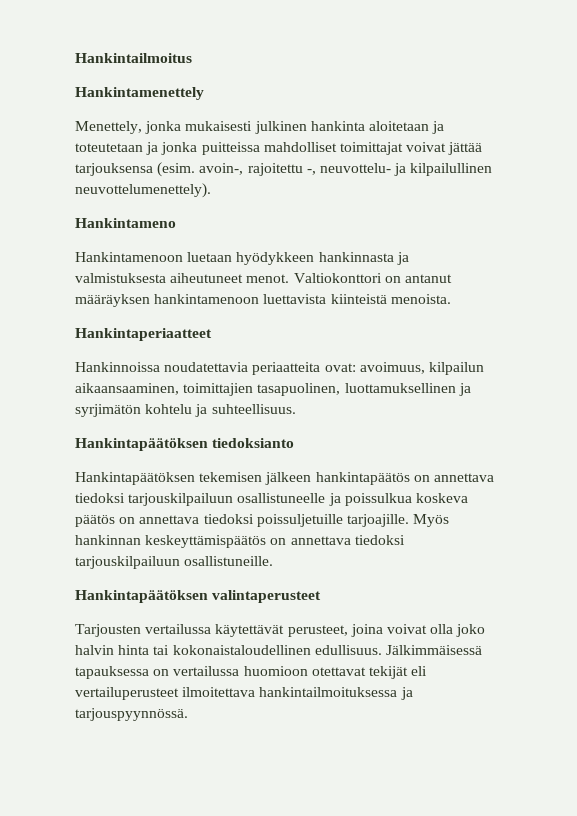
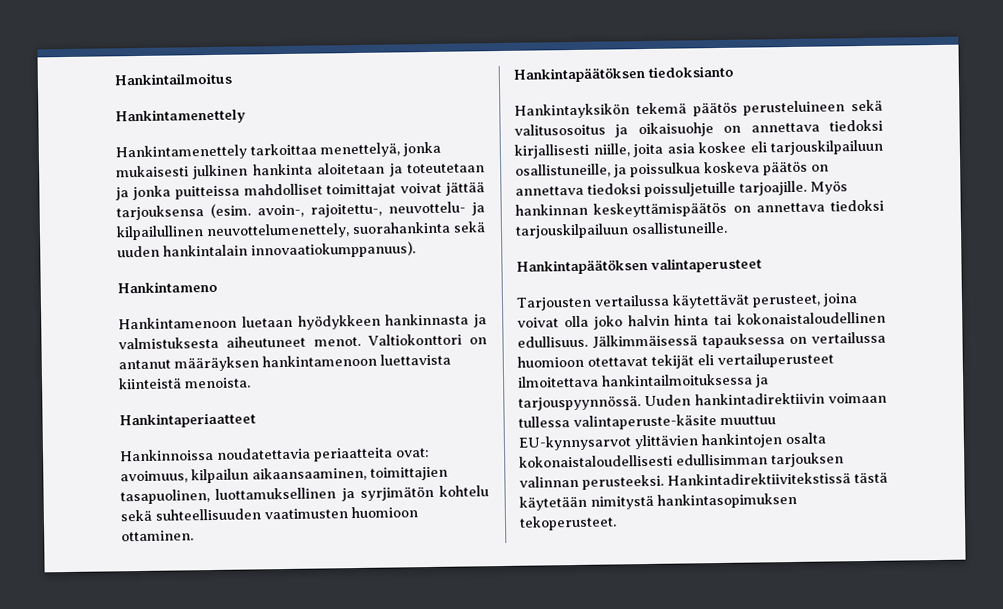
- Menettely, jonka mukaisesti julkinen hankinta aloitetaan ja toteutetaan ja jonka puitteissa mahdolliset toimittajat voivat jättää tarjouksensa (esim. avoin-, rajoitettu -, neuvottelu- ja kilpailullinen neuvottelumenettely).
+ Hankintamenettely tarkoittaa menettelyä, jonka mukaisesti julkinen hankinta aloitetaan ja toteutetaan ja jonka puitteissa mahdolliset toimittajat voivat jättää tarjouksensa (esim. avoin-, rajoitettu-, neuvottelu- ja kilpailullinen neuvottelumenettely, suorahankinta sekä uuden hankintalain innovaatiokumppanuus).
- Hankinnoissa noudatettavia periaatteita ovat: avoimuus, kilpailun aikaansaaminen, toimittajien tasapuolinen, luottamuksellinen ja syrjimätön kohtelu ja suhteellisuus.
+ Hankinnoissa noudatettavia periaatteita ovat: avoimuus, kilpailun aikaansaaminen, toimittajien tasapuolinen, luottamuksellinen ja syrjimätön kohtelu sekä suhteellisuuden vaatimusten huomioon ottaminen.
  Hankintapäätöksen tiedoksianto
- Hankintapäätöksen tekemisen jälkeen hankintapäätös on annettava tiedoksi tarjouskilpailuun osallistuneelle ja poissulkua koskeva päätös on annettava tiedoksi poissuljetuille tarjoajille.
+ Hankintayksikön tekemä päätös perusteluineen sekä valitusosoitus ja oikaisuohje on annettava tiedoksi kirjallisesti niille, joita asia koskee eli tarjouskilpailuun osallistuneille, ja poissulkua koskeva päätös on annettava tiedoksi poissuljetuille tarjoajille.
+ Uuden hankintadirektiivin voimaan tullessa valintaperuste-käsite muuttuu EU-kynnysarvot ylittävien hankintojen osalta kokonaistaloudellisesti edullisimman tarjouksen valinnan perusteeksi. Hankintadirektiivitekstissä tästä käytetään nimitystä hankintasopimuksen tekoperusteet.

